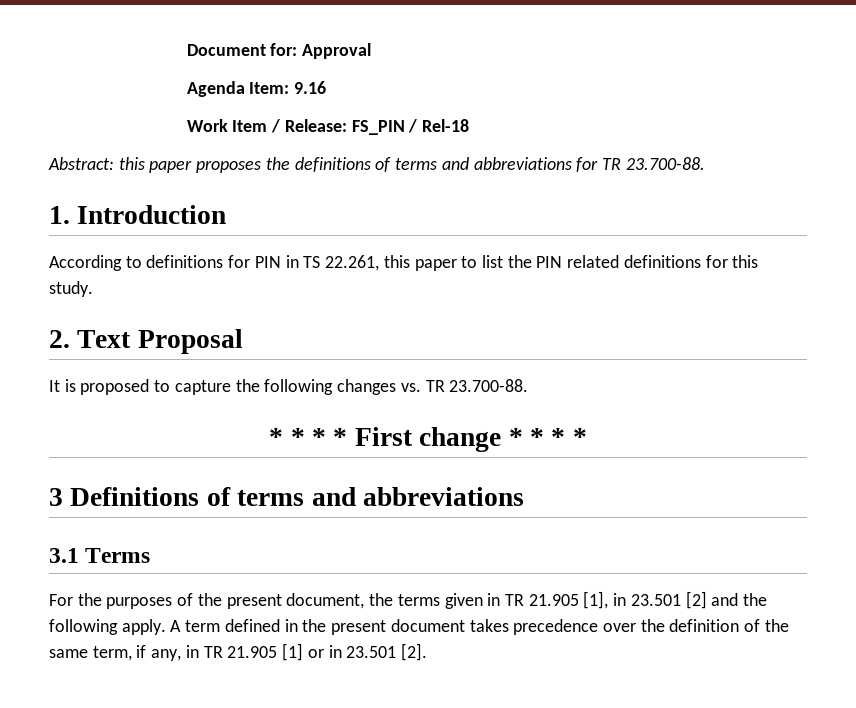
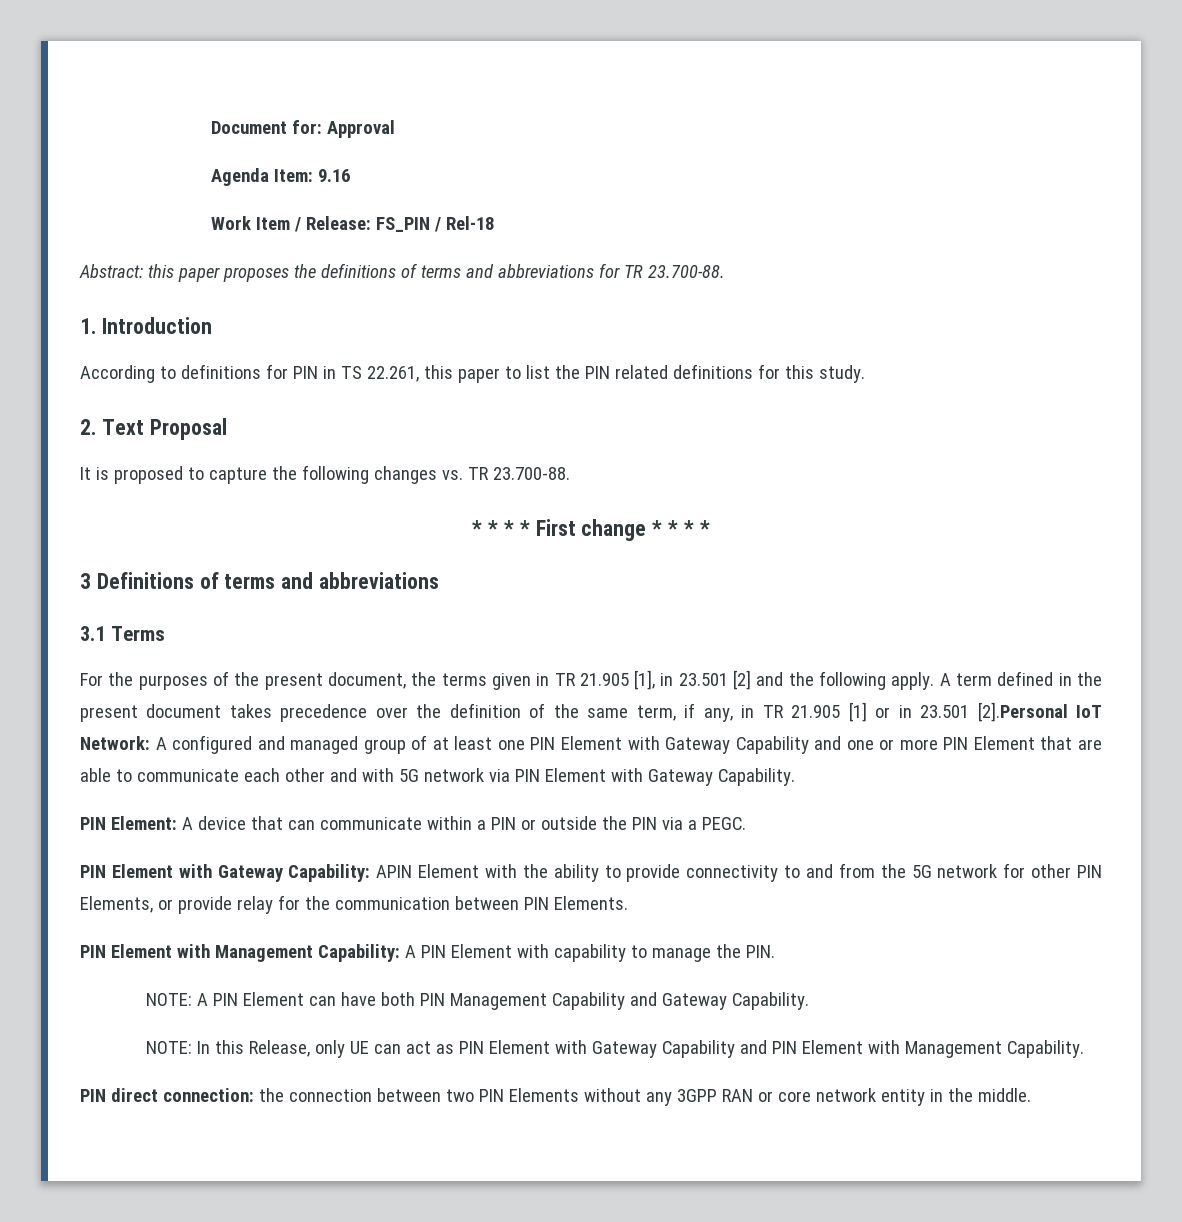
- A term defined in the present document takes precedence over the definition of the same term, if any, in TR 21.905 [1] or in 23.501 [2].
+ A term defined in the present document takes precedence over the definition of the same term, if any, in TR 21.905 [1] or in 23.501 [2].Personal IoT Network: A configured and managed group of at least one PIN Element with Gateway Capability and one or more PIN Element that are able to communicate each other and with 5G network via PIN Element with Gateway Capability.
+ PIN Element: A device that can communicate within a PIN or outside the PIN via a PEGC.
+ PIN Element with Gateway Capability: APIN Element with the ability to provide connectivity to and from the 5G network for other PIN Elements, or provide relay for the communication between PIN Elements.
+ PIN Element with Management Capability: A PIN Element with capability to manage the PIN.
+ NOTE: A PIN Element can have both PIN Management Capability and Gateway Capability.
+ NOTE: In this Release, only UE can act as PIN Element with Gateway Capability and PIN Element with Management Capability.
+ PIN direct connection: the connection between two PIN Elements without any 3GPP RAN or core network entity in the middle.

